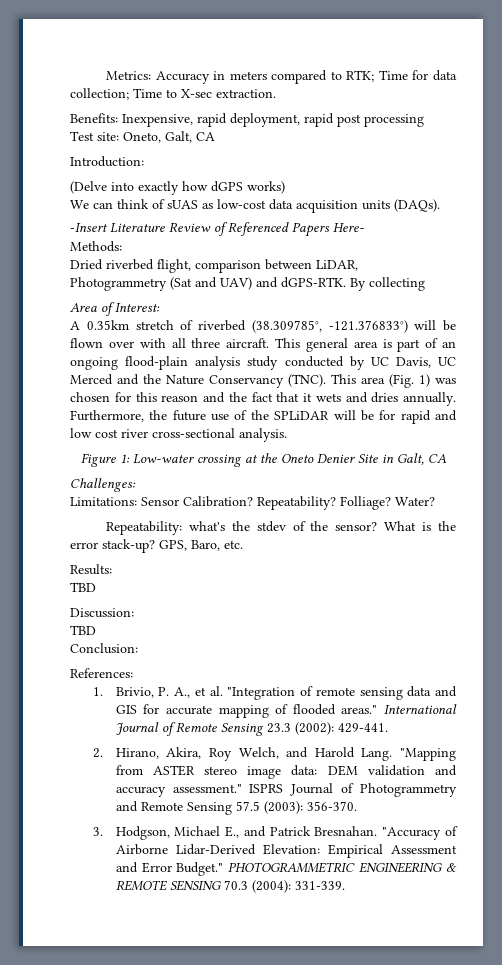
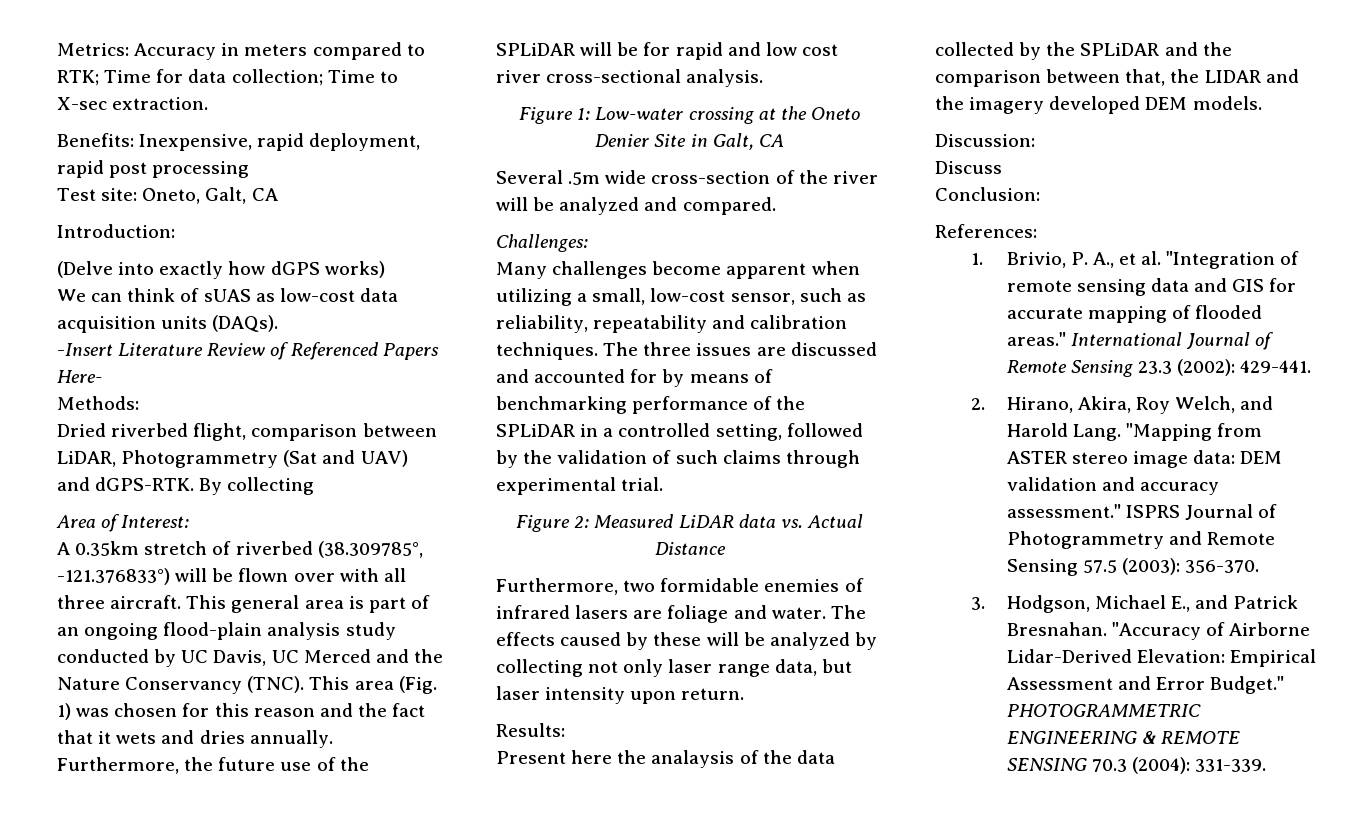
+ Several .5m wide cross-section of the river will be analyzed and compared.
  Challenges:
- Limitations: Sensor Calibration? Repeatability? Folliage? Water?
- Repeatability: what's the stdev of the sensor? What is the error stack-up? GPS, Baro, etc.
+ Many challenges become apparent when utilizing a small, low-cost sensor, such as reliability, repeatability and calibration techniques. The three issues are discussed and accounted for by means of benchmarking performance of the SPLiDAR in a controlled setting, followed by the validation of such claims through experimental trial.
+ Figure 2: Measured LiDAR data vs. Actual Distance
+ Furthermore, two formidable enemies of infrared lasers are foliage and water. The effects caused by these will be analyzed by collecting not only laser range data, but laser intensity upon return.
  Results:
- TBD
+ Present here the analaysis of the data collected by the SPLiDAR and the comparison between that, the LIDAR and the imagery developed DEM models.
  Discussion:
- TBD
+ Discuss

